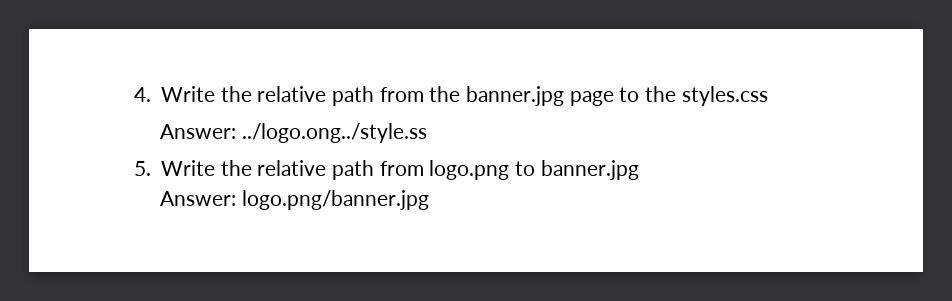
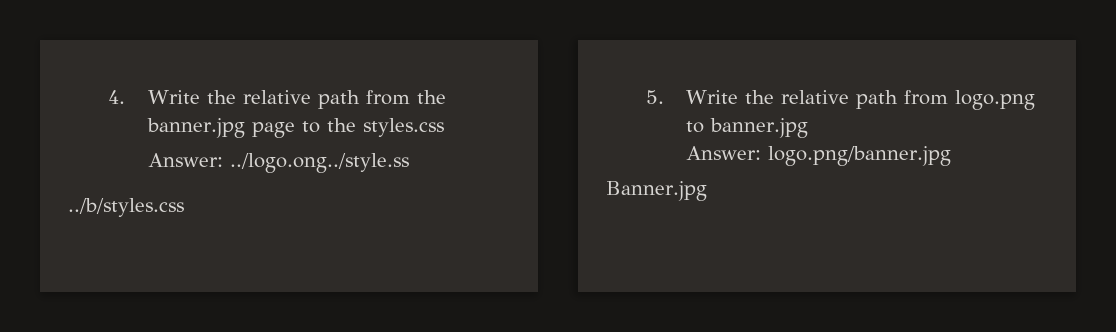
+ ../b/styles.css
+ Banner.jpg

